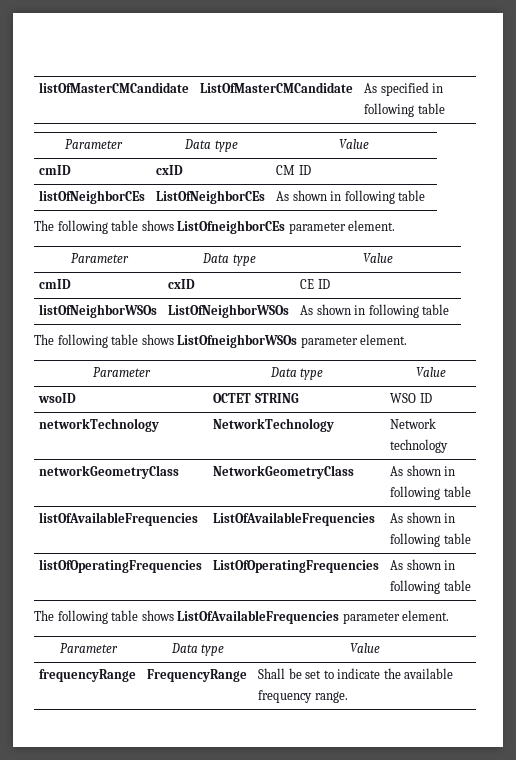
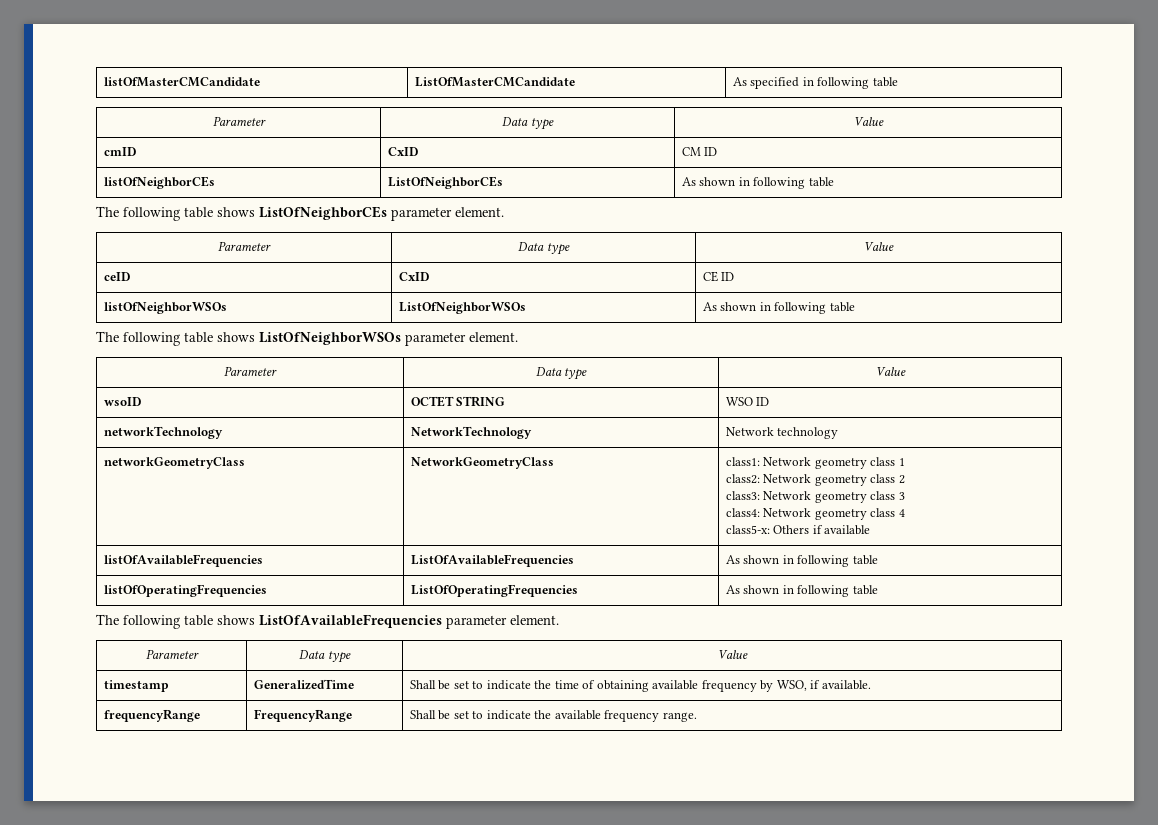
- cmID | cxID | CM ID
+ cmID | CxID | CM ID
- The following table shows ListOfneighborCEs parameter element.
+ The following table shows ListOfNeighborCEs parameter element.
  Parameter | Data type | Value
- cmID | cxID | CE ID
+ ceID | CxID | CE ID
- The following table shows ListOfneighborWSOs parameter element.
+ The following table shows ListOfNeighborWSOs parameter element.
- networkGeometryClass | NetworkGeometryClass | As shown in following table
+ networkGeometryClass | NetworkGeometryClass | class1: Network geometry class 1
+ class2: Network geometry class 2
+ class3: Network geometry class 3
+ class4: Network geometry class 4
+ class5-x: Others if available
+ timestamp | GeneralizedTime | Shall be set to indicate the time of obtaining available frequency by WSO, if available.

